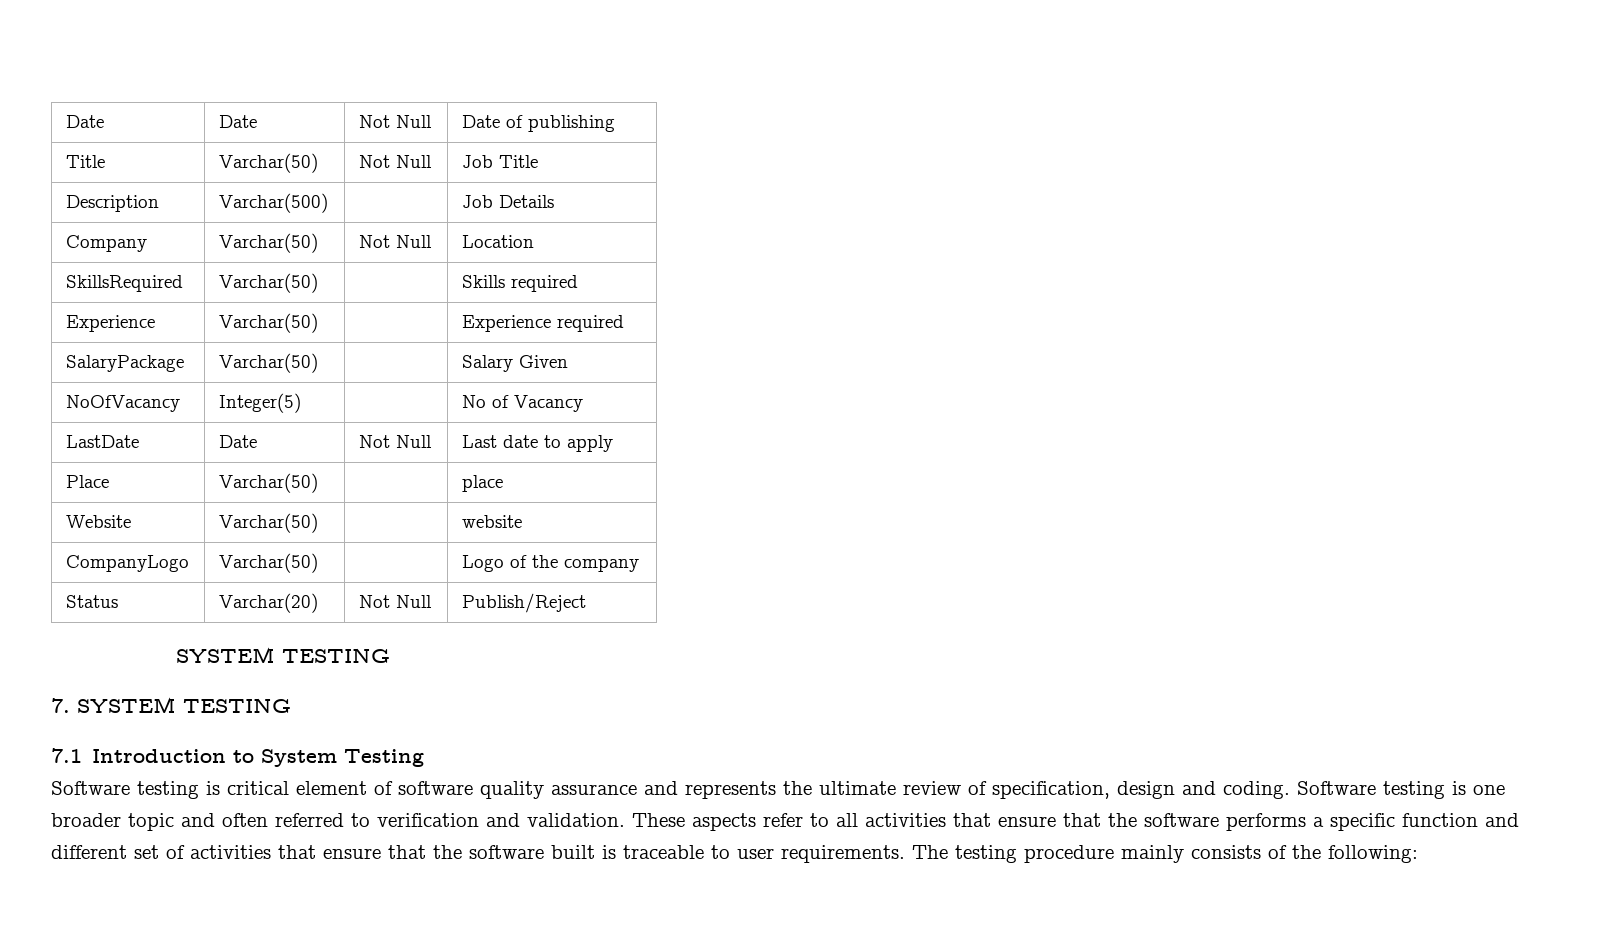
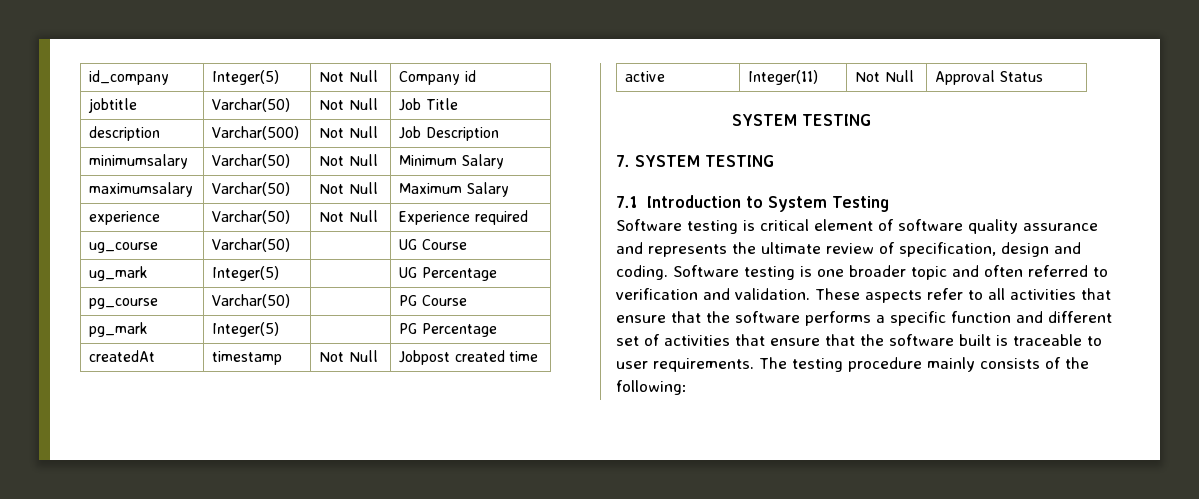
- Date | Date | Not Null | Date of publishing
- Title | Varchar(50) | Not Null | Job Title
+ id_company | Integer(5) | Not Null | Company id
+ jobtitle | Varchar(50) | Not Null | Job Title
- Description | Varchar(500) | | Job Details
- Company | Varchar(50) | Not Null | Location
- SkillsRequired | Varchar(50) | | Skills required
- Experience | Varchar(50) | | Experience required
- SalaryPackage | Varchar(50) | | Salary Given
- NoOfVacancy | Integer(5) | | No of Vacancy
- LastDate | Date | Not Null | Last date to apply
- Place | Varchar(50) | | place
- Website | Varchar(50) | | website
- CompanyLogo | Varchar(50) | | Logo of the company
- Status | Varchar(20) | Not Null | Publish/Reject
+ description | Varchar(500) | Not Null | Job Description
+ minimumsalary | Varchar(50) | Not Null | Minimum Salary
+ maximumsalary | Varchar(50) | Not Null | Maximum Salary
+ experience | Varchar(50) | Not Null | Experience required
+ ug_course | Varchar(50) | | UG Course
+ ug_mark | Integer(5) | | UG Percentage
+ pg_course | Varchar(50) | | PG Course
+ pg_mark | Integer(5) | | PG Percentage
+ createdAt | timestamp | Not Null | Jobpost created time
+ active | Integer(11) | Not Null | Approval Status

